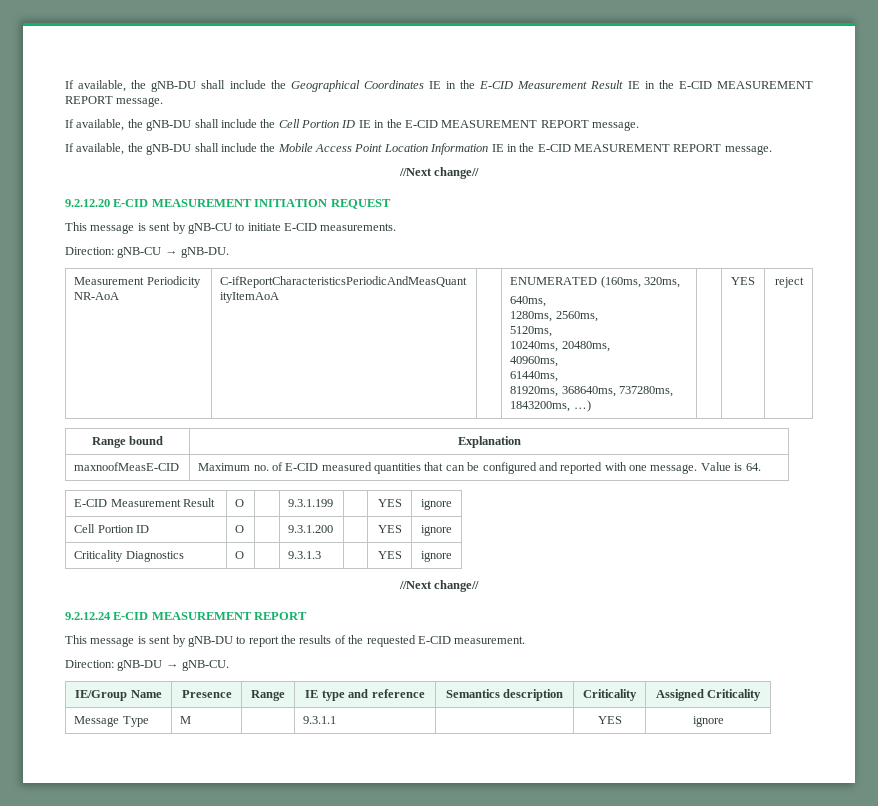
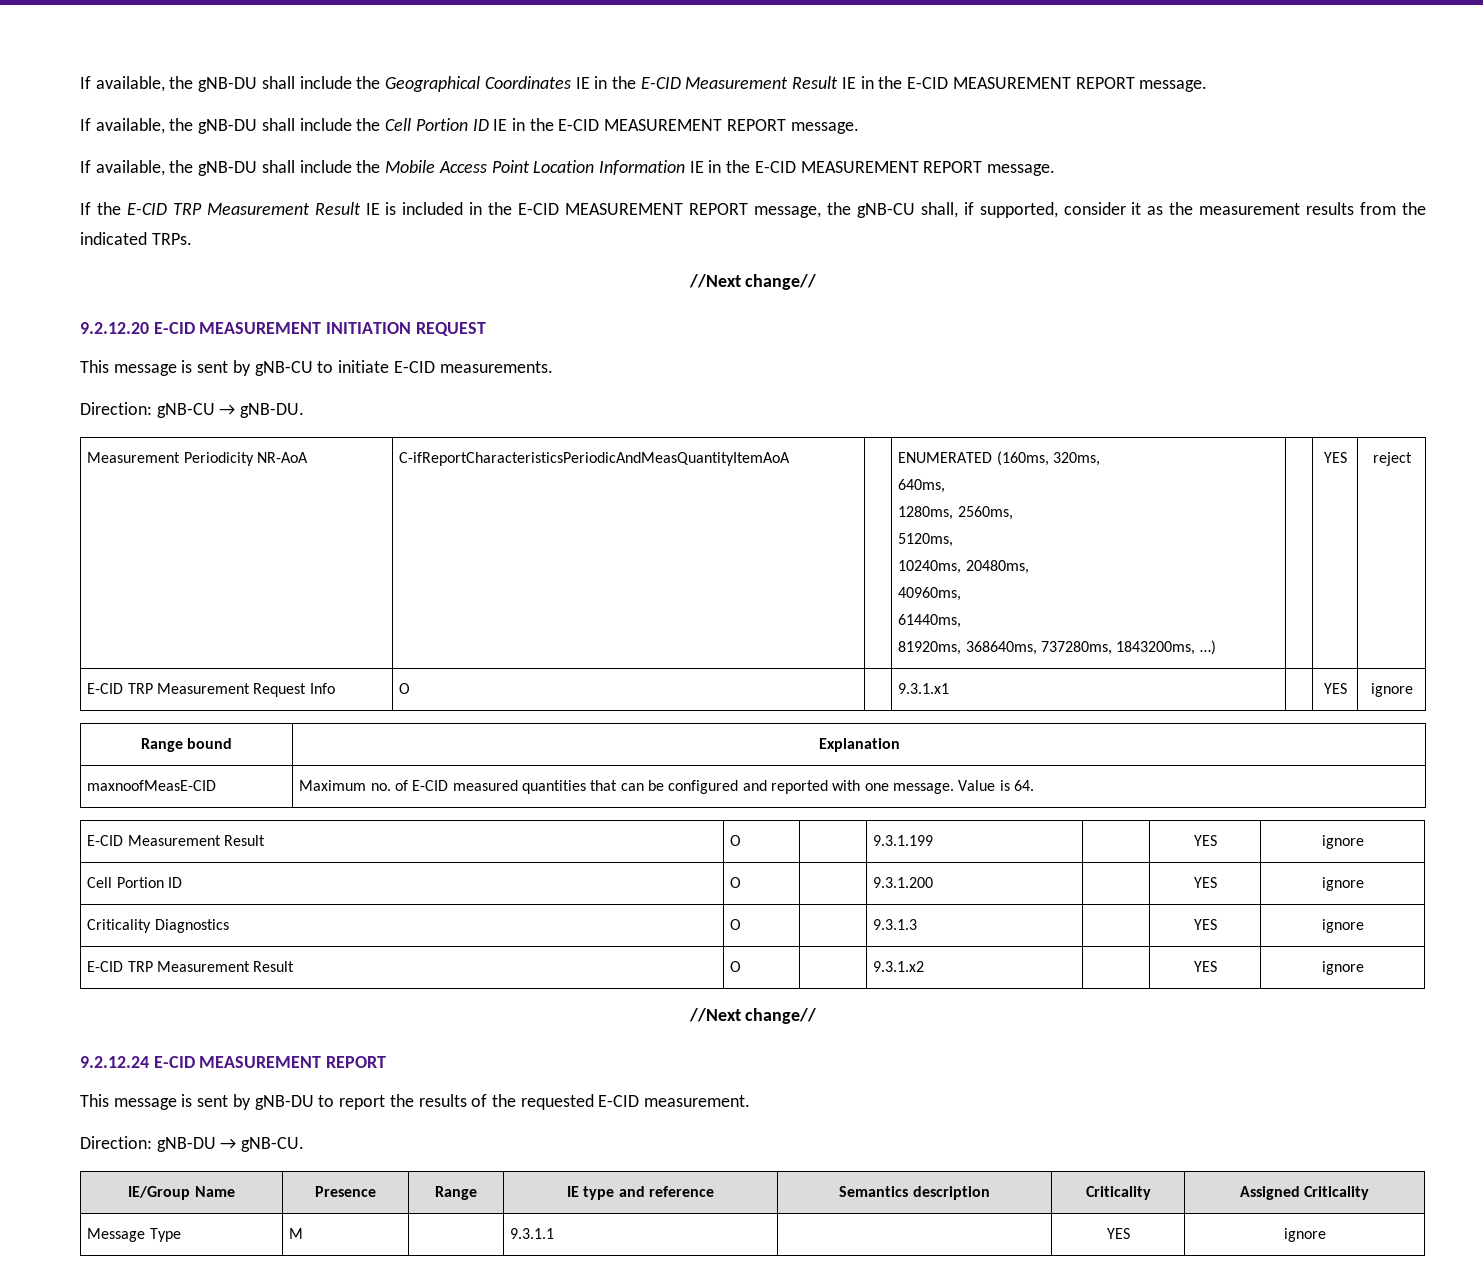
+ If the E-CID TRP Measurement Result IE is included in the E-CID MEASUREMENT REPORT message, the gNB-CU shall, if supported, consider it as the measurement results from the indicated TRPs.
+ E-CID TRP Measurement Request Info | O | | 9.3.1.x1 | | YES | ignore
+ E-CID TRP Measurement Result | O | | 9.3.1.x2 | | YES | ignore

